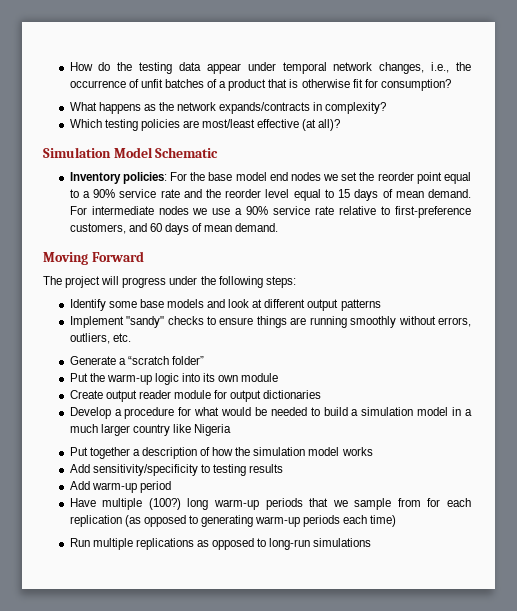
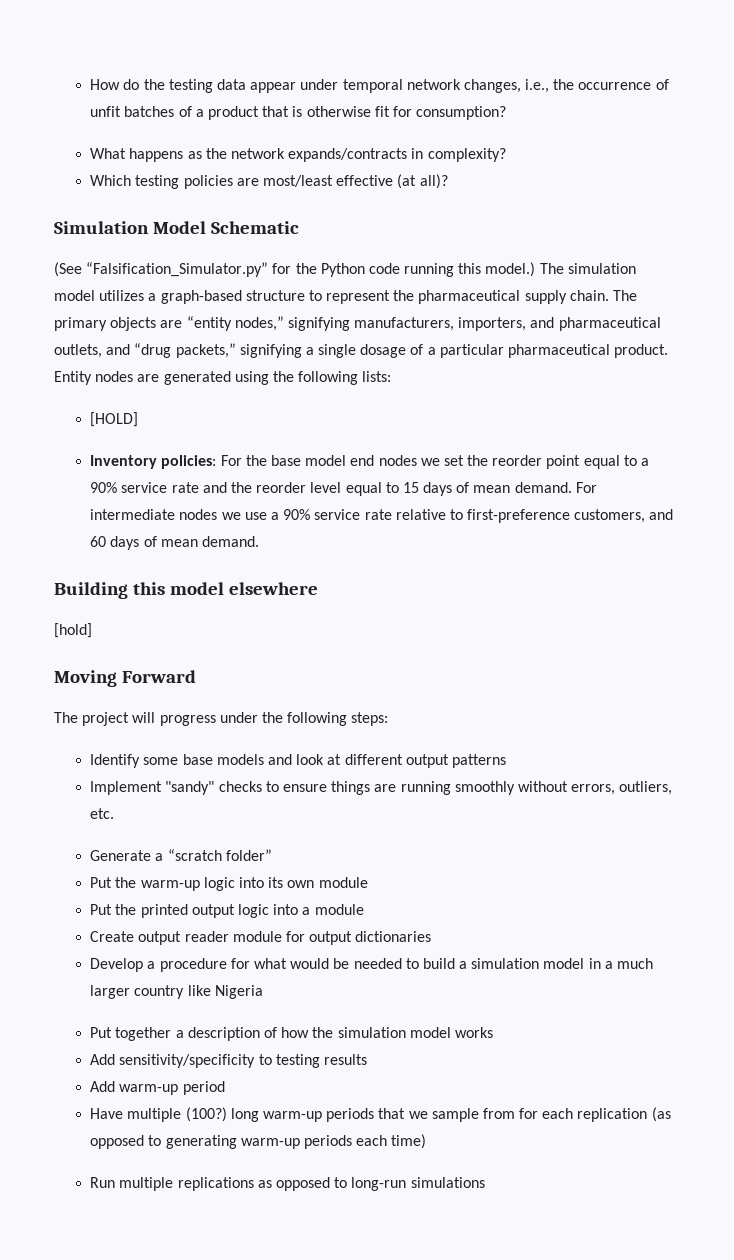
+ (See “Falsification_Simulator.py” for the Python code running this model.) The simulation model utilizes a graph-based structure to represent the pharmaceutical supply chain. The primary objects are “entity nodes,” signifying manufacturers, importers, and pharmaceutical outlets, and “drug packets,” signifying a single dosage of a particular pharmaceutical product. Entity nodes are generated using the following lists:
+ [HOLD]
+ Building this model elsewhere
+ [hold]
+ Put the printed output logic into a module

